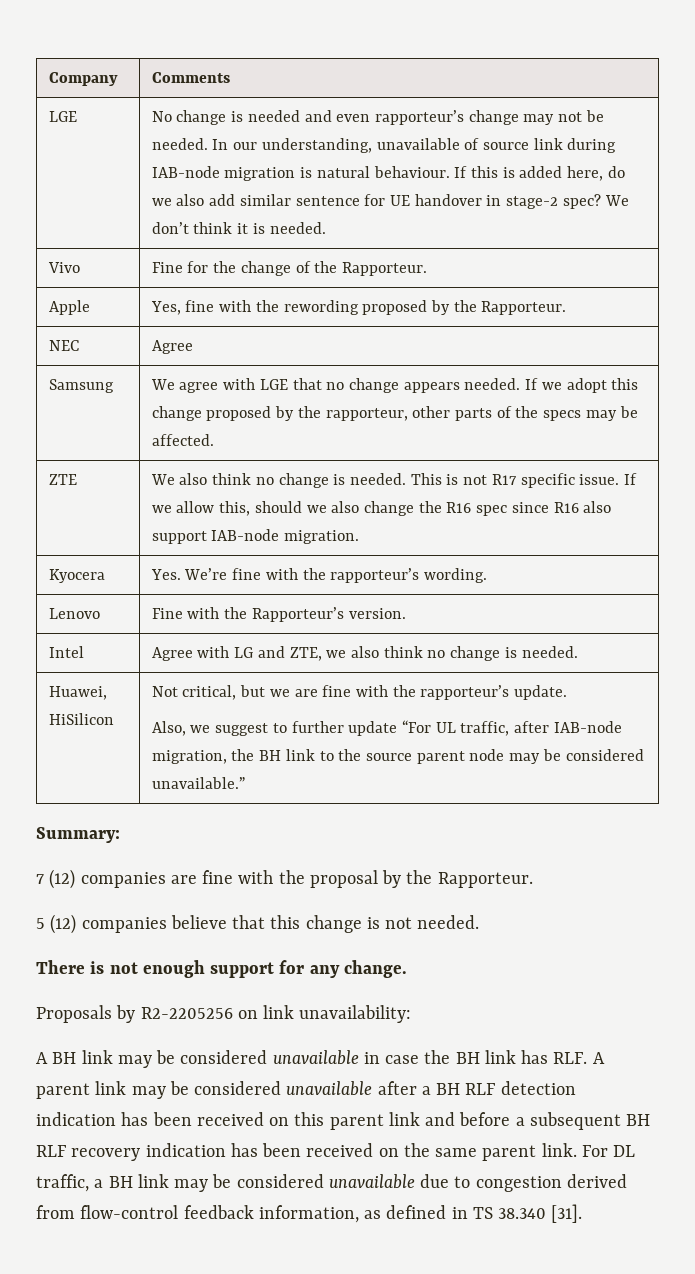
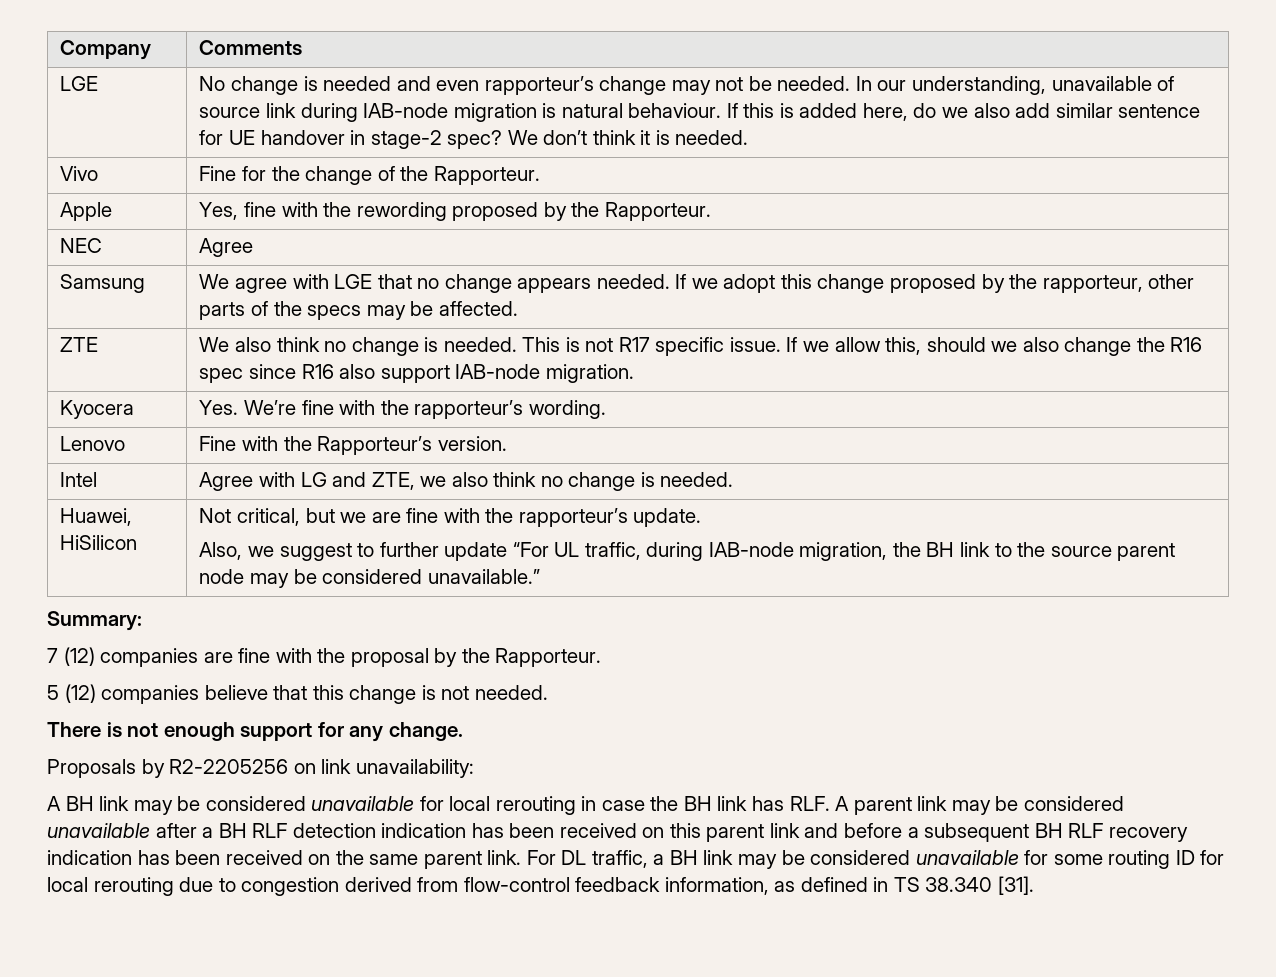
  Huawei, HiSilicon | Not critical, but we are fine with the rapporteur’s update.
- Also, we suggest to further update “For UL traffic, after IAB-node migration, the BH link to the source parent node may be considered unavailable.”
+ Also, we suggest to further update “For UL traffic, during IAB-node migration, the BH link to the source parent node may be considered unavailable.”
- A BH link may be considered unavailable in case the BH link has RLF. A parent link may be considered unavailable after a BH RLF detection indication has been received on this parent link and before a subsequent BH RLF recovery indication has been received on the same parent link.
+ A BH link may be considered unavailable for local rerouting in case the BH link has RLF. A parent link may be considered unavailable after a BH RLF detection indication has been received on this parent link and before a subsequent BH RLF recovery indication has been received on the same parent link.
- For DL traffic, a BH link may be considered unavailable due to congestion derived from flow-control feedback information, as defined in TS 38.340 [31].
+ For DL traffic, a BH link may be considered unavailable for some routing ID for local rerouting due to congestion derived from flow-control feedback information, as defined in TS 38.340 [31].

